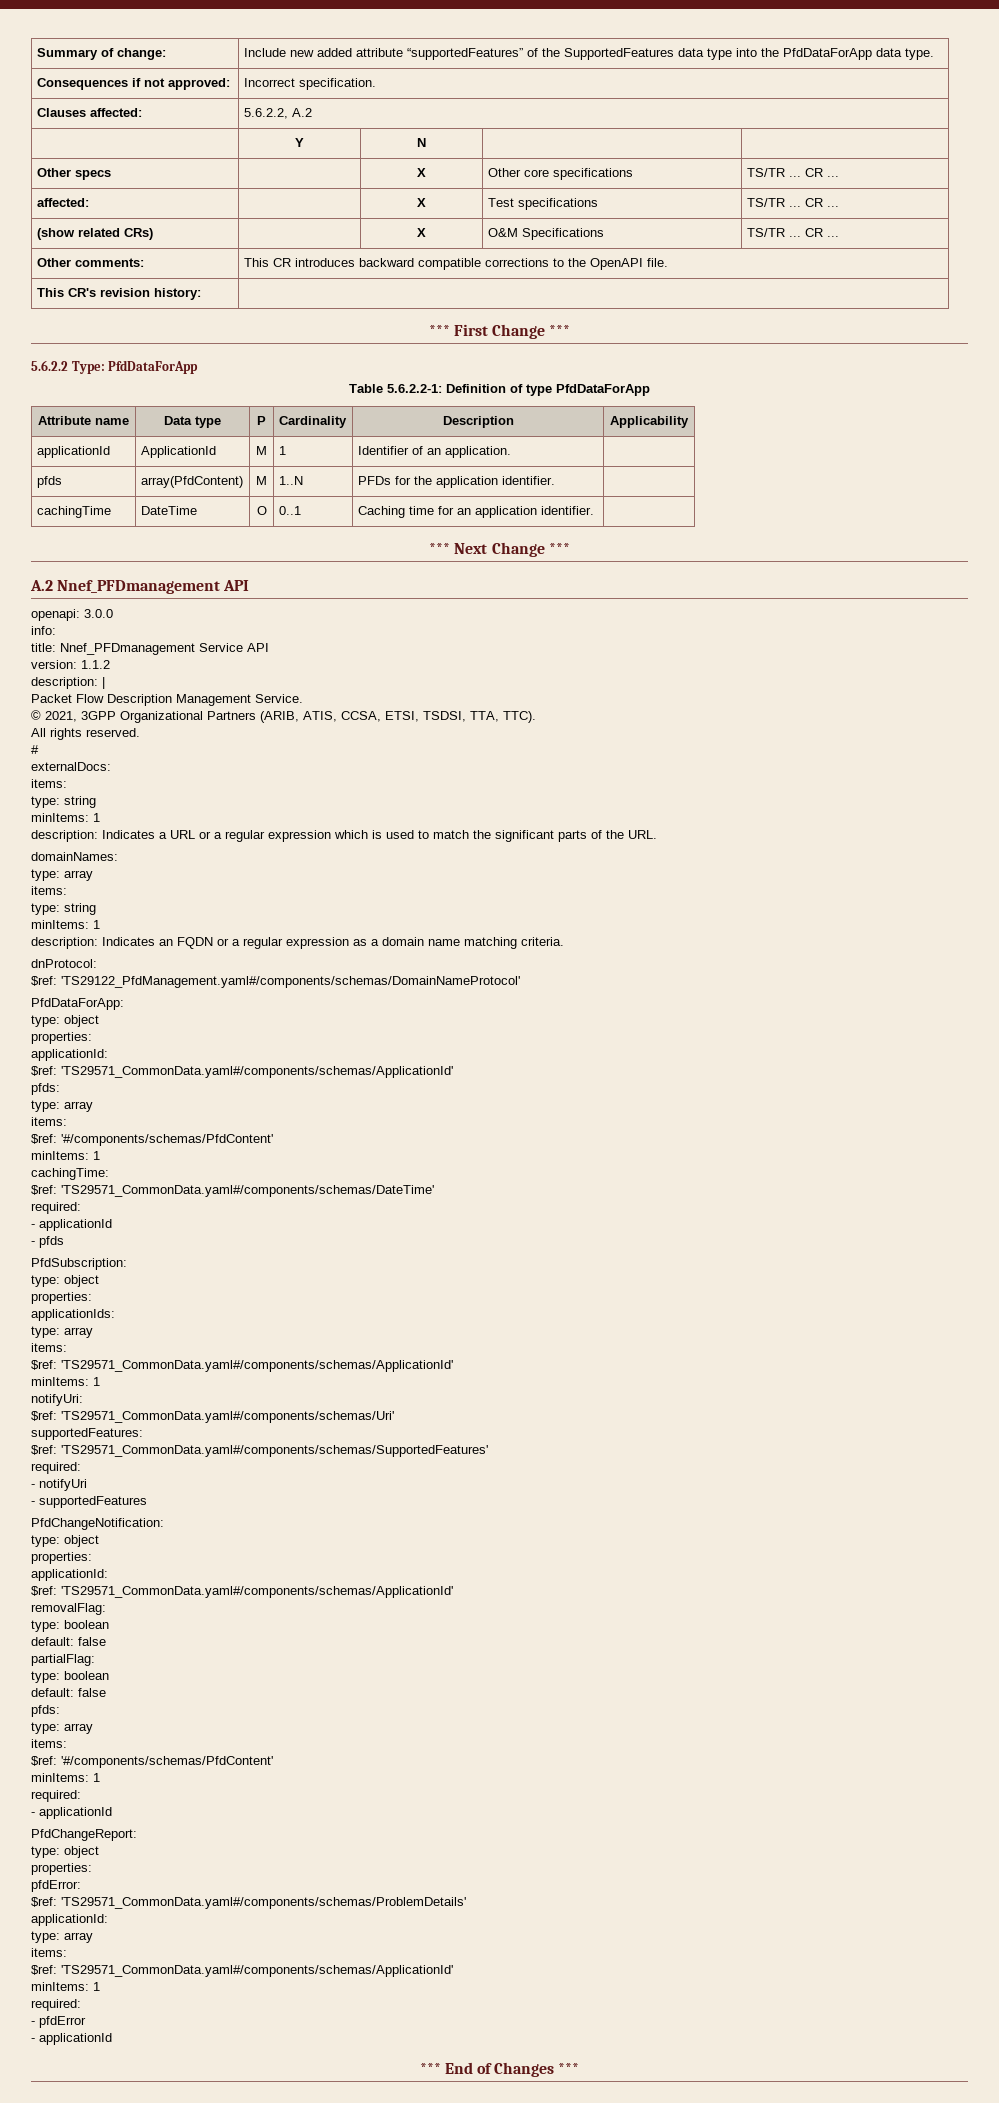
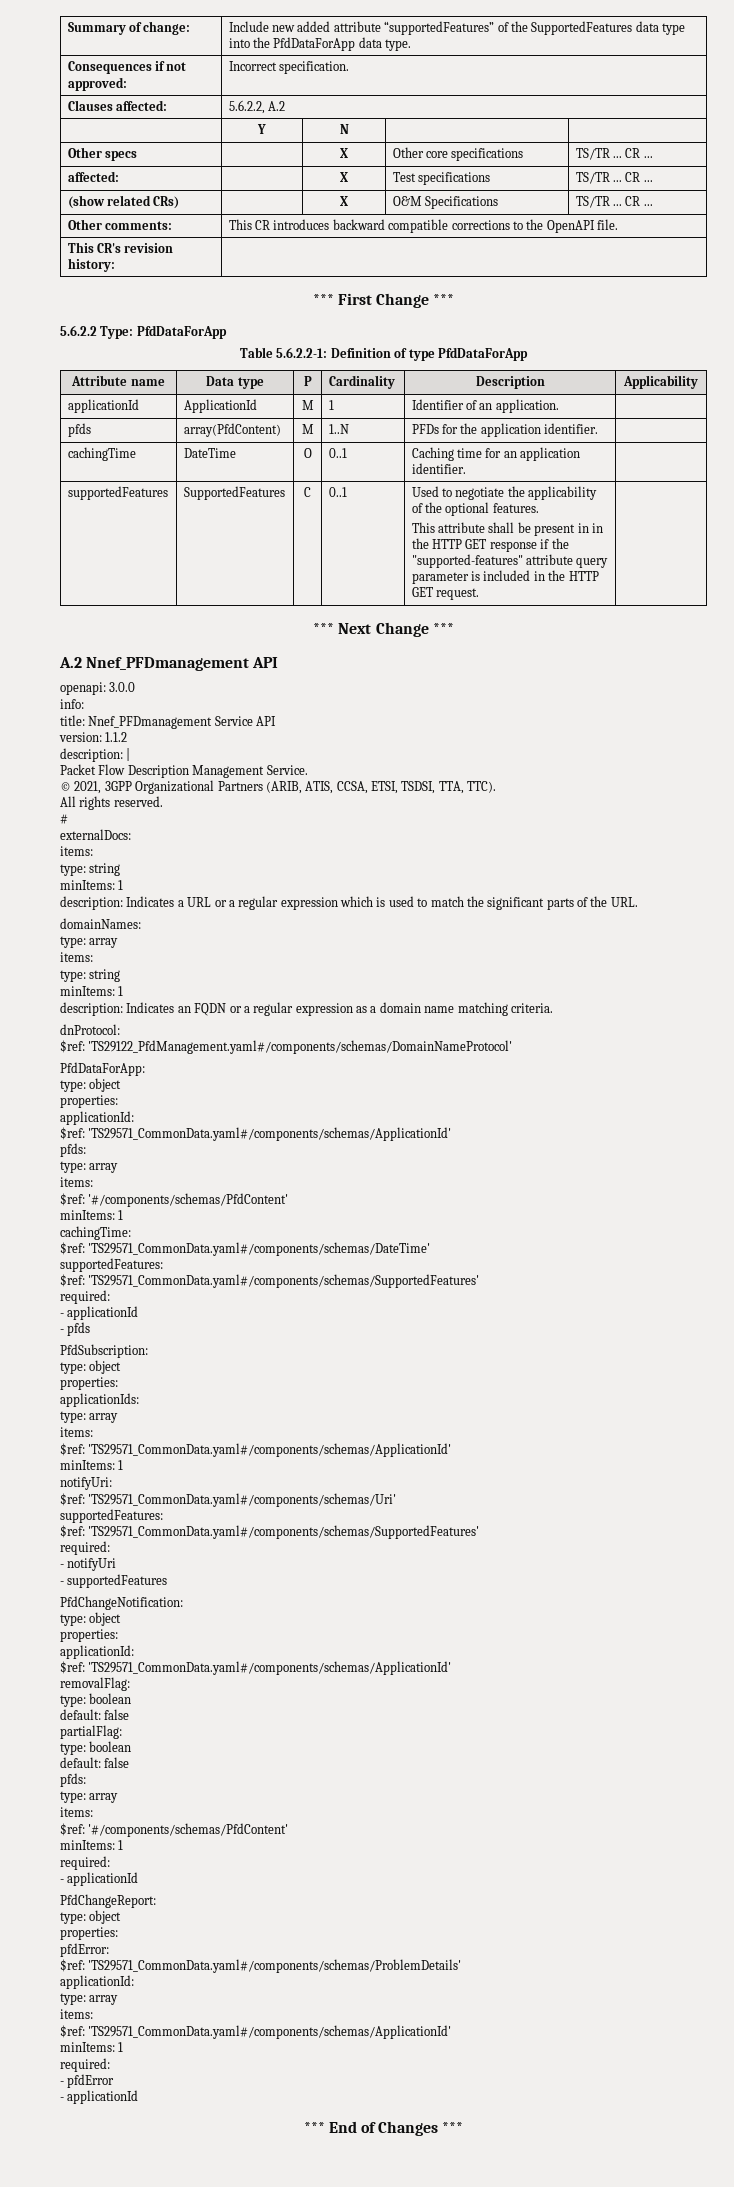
+ supportedFeatures | SupportedFeatures | C | 0..1 | Used to negotiate the applicability of the optional features.
+ This attribute shall be present in in the HTTP GET response if the "supported-features" attribute query parameter is included in the HTTP GET request. |
  $ref: 'TS29571_CommonData.yaml#/components/schemas/DateTime'
+ supportedFeatures:
+ $ref: 'TS29571_CommonData.yaml#/components/schemas/SupportedFeatures'

